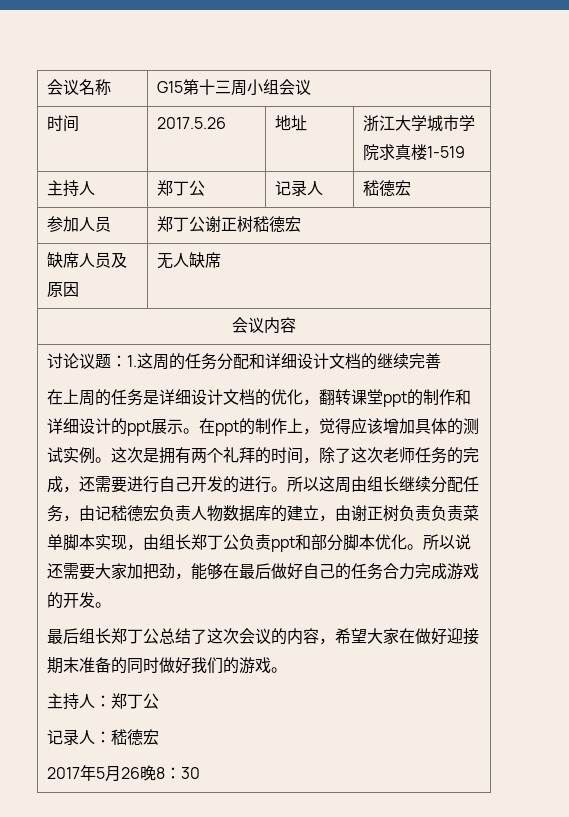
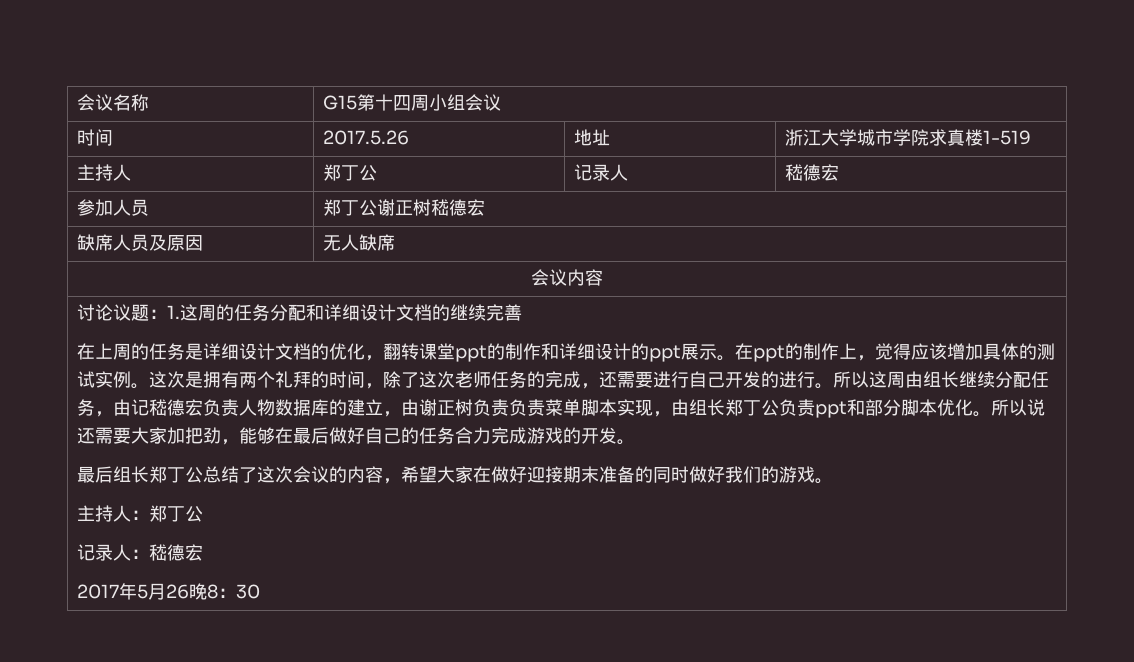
- 会议名称 | G15第十三周小组会议
+ 会议名称 | G15第十四周小组会议

